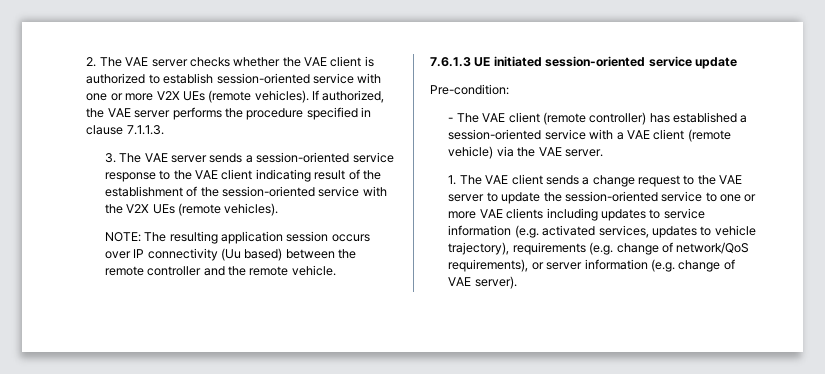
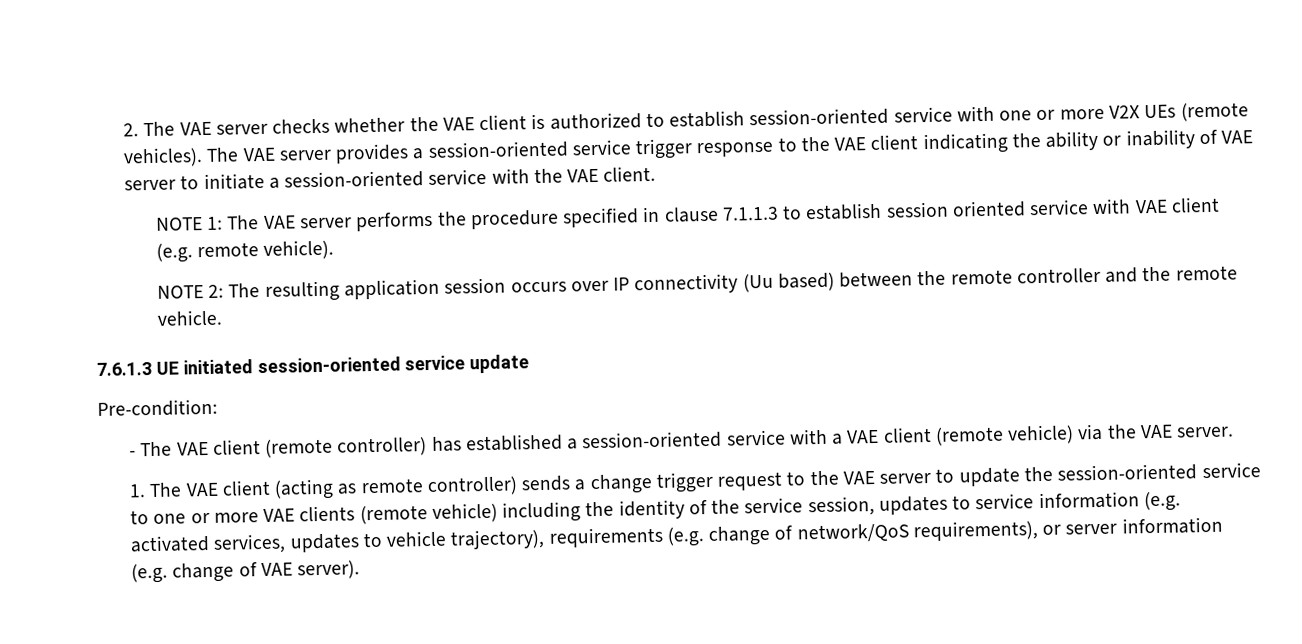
- If authorized, the VAE server performs the procedure specified in clause 7.1.1.3.
- 3. The VAE server sends a session-oriented service response to the VAE client indicating result of the establishment of the session-oriented service with the V2X UEs (remote vehicles).
- NOTE: The resulting application session occurs over IP connectivity (Uu based) between the remote controller and the remote vehicle.
+ The VAE server provides a session-oriented service trigger response to the VAE client indicating the ability or inability of VAE server to initiate a session-oriented service with the VAE client.
+ NOTE 1: The VAE server performs the procedure specified in clause 7.1.1.3 to establish session oriented service with VAE client (e.g. remote vehicle).
+ NOTE 2: The resulting application session occurs over IP connectivity (Uu based) between the remote controller and the remote vehicle.
- 1. The VAE client sends a change request to the VAE server to update the session-oriented service to one or more VAE clients including updates to service information (e.g. activated services, updates to vehicle trajectory), requirements (e.g. change of network/QoS requirements), or server information (e.g. change of VAE server).
+ 1. The VAE client (acting as remote controller) sends a change trigger request to the VAE server to update the session-oriented service to one or more VAE clients (remote vehicle) including the identity of the service session, updates to service information (e.g. activated services, updates to vehicle trajectory), requirements (e.g. change of network/QoS requirements), or server information (e.g. change of VAE server).

